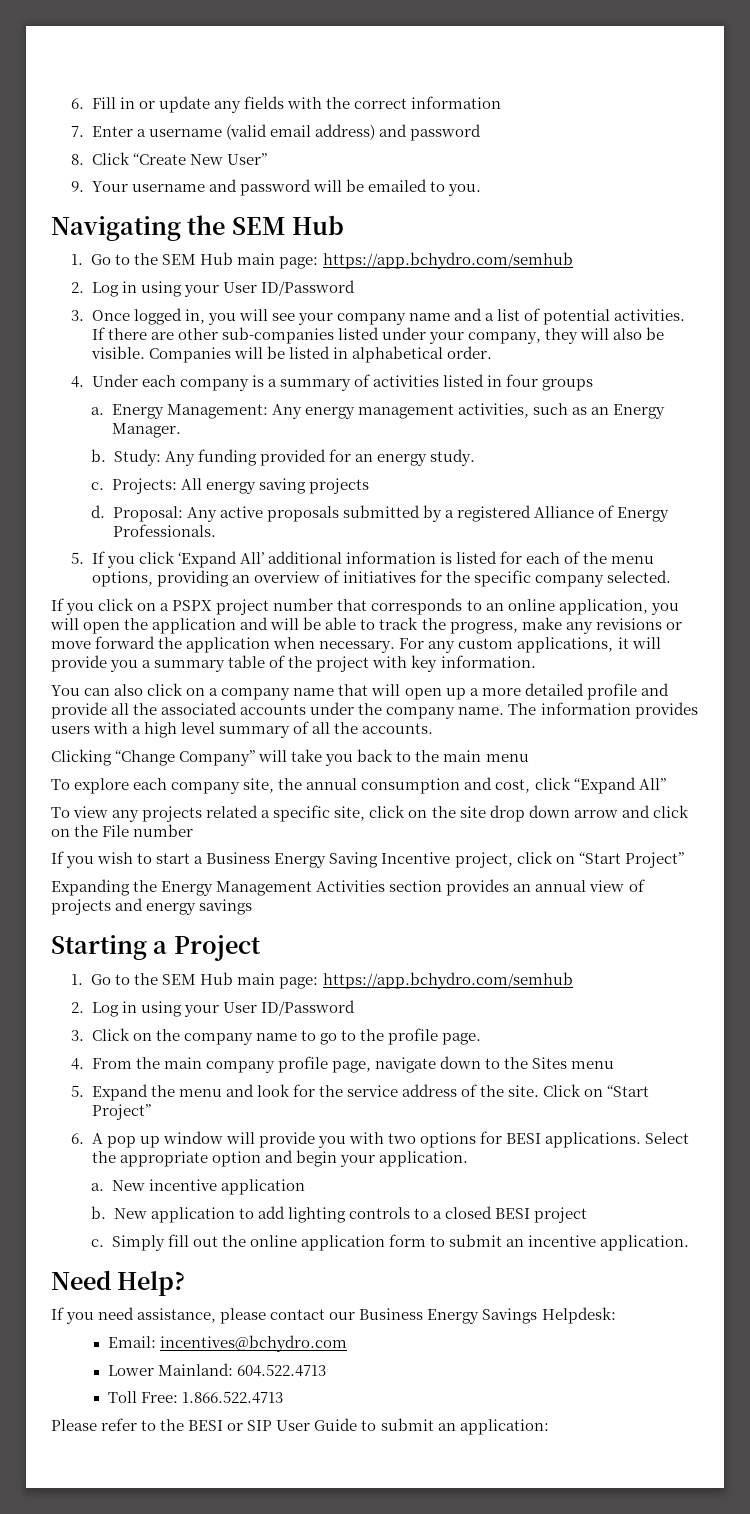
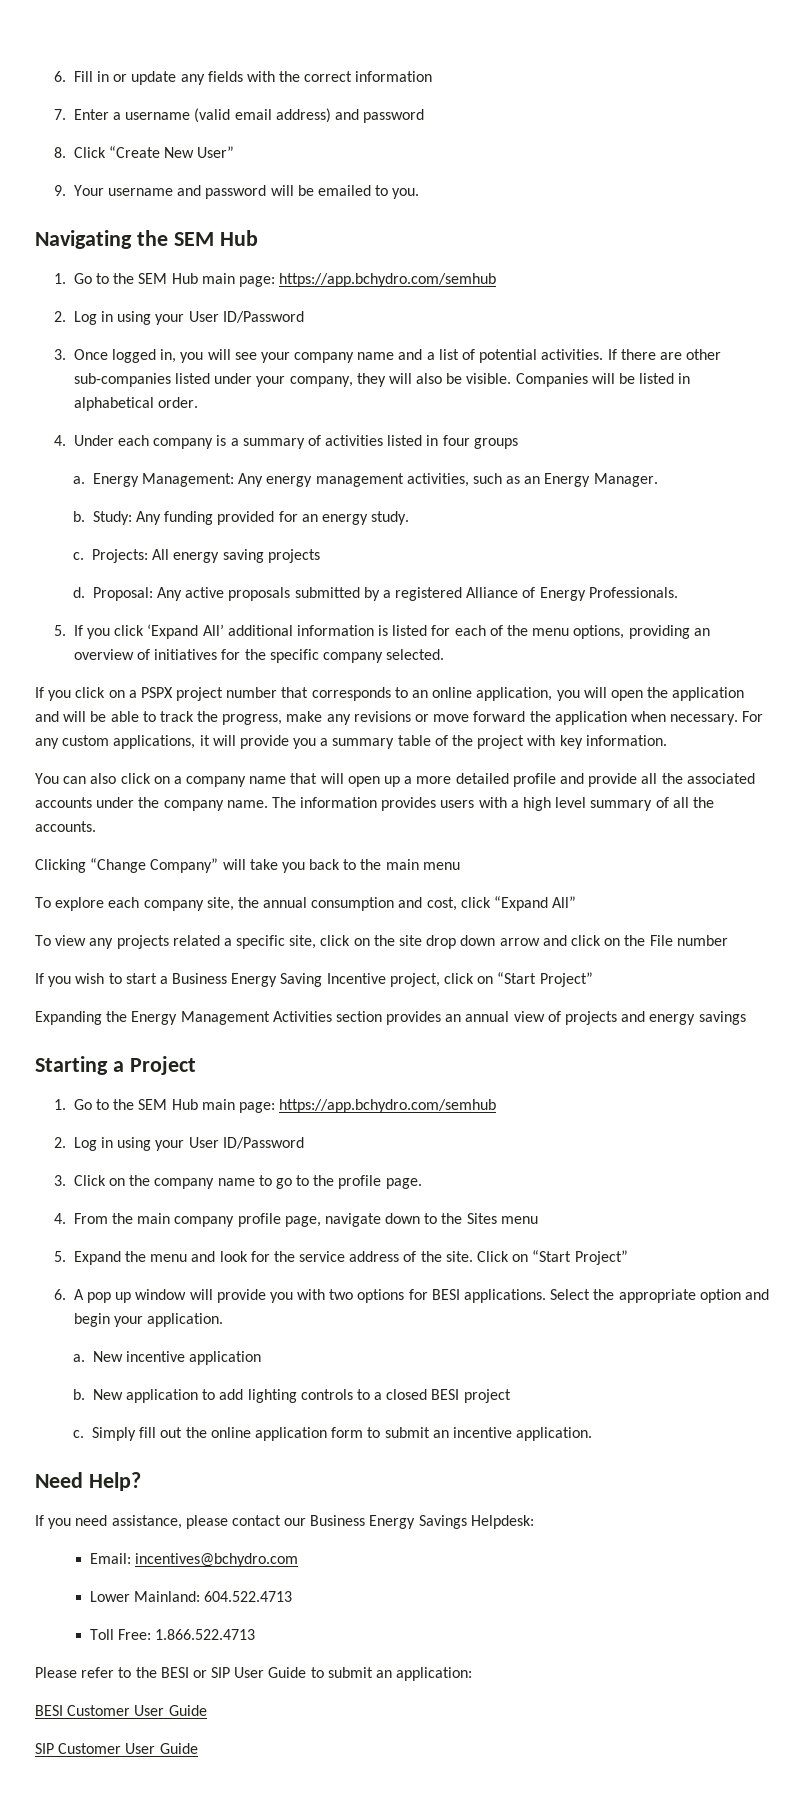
+ BESI Customer User Guide
+ SIP Customer User Guide

